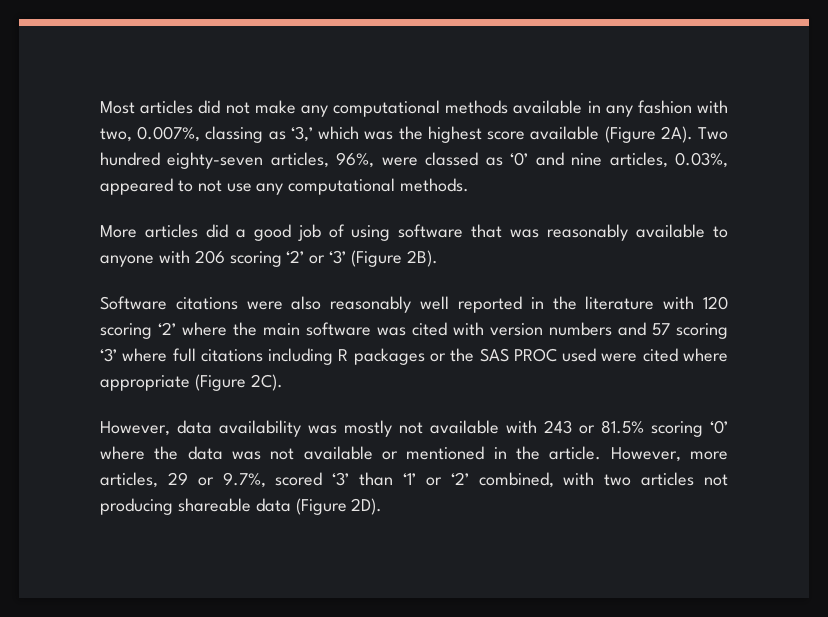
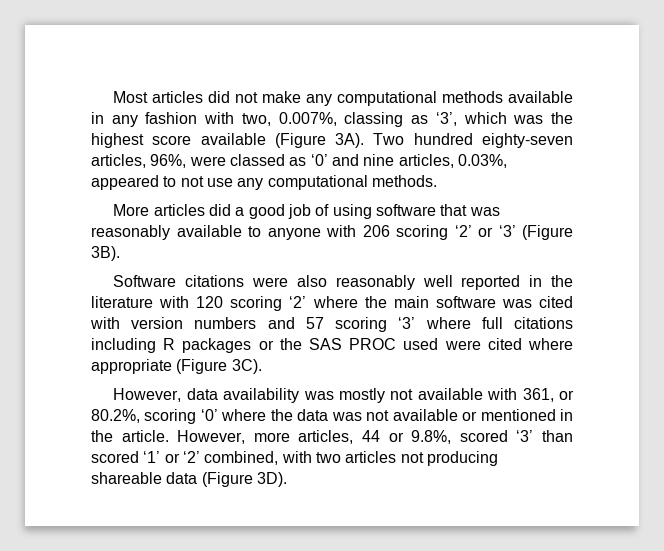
- Most articles did not make any computational methods available in any fashion with two, 0.007%, classing as ‘3,’ which was the highest score available (Figure 2A).
+ Most articles did not make any computational methods available in any fashion with two, 0.007%, classing as ‘3’, which was the highest score available (Figure 3A).
- More articles did a good job of using software that was reasonably available to anyone with 206 scoring ‘2’ or ‘3’ (Figure 2B).
+ More articles did a good job of using software that was reasonably available to anyone with 206 scoring ‘2’ or ‘3’ (Figure 3B).
- Software citations were also reasonably well reported in the literature with 120 scoring ‘2’ where the main software was cited with version numbers and 57 scoring ‘3’ where full citations including R packages or the SAS PROC used were cited where appropriate (Figure 2C).
+ Software citations were also reasonably well reported in the literature with 120 scoring ‘2’ where the main software was cited with version numbers and 57 scoring ‘3’ where full citations including R packages or the SAS PROC used were cited where appropriate (Figure 3C).
- However, data availability was mostly not available with 243 or 81.5% scoring ‘0’ where the data was not available or mentioned in the article.
+ However, data availability was mostly not available with 361, or 80.2%, scoring ‘0’ where the data was not available or mentioned in the article.
- However, more articles, 29 or 9.7%, scored ‘3’ than ‘1’ or ‘2’ combined, with two articles not producing shareable data (Figure 2D).
+ However, more articles, 44 or 9.8%, scored ‘3’ than scored ‘1’ or ‘2’ combined, with two articles not producing shareable data (Figure 3D).

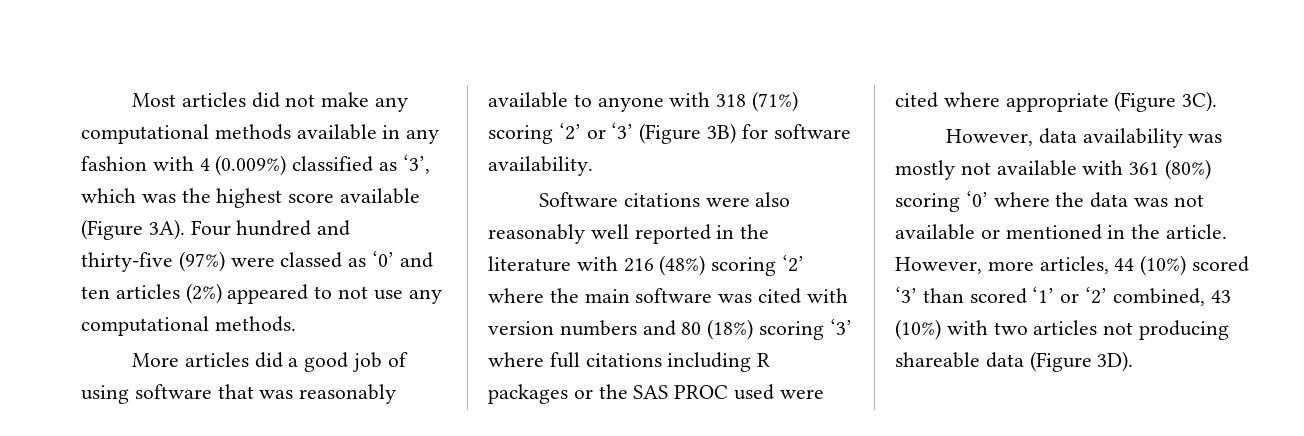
- Most articles did not make any computational methods available in any fashion with two, 0.007%, classing as ‘3’, which was the highest score available (Figure 3A).
+ Most articles did not make any computational methods available in any fashion with 4 (0.009%) classified as ‘3’, which was the highest score available (Figure 3A).
- Two hundred eighty-seven articles, 96%, were classed as ‘0’ and nine articles, 0.03%, appeared to not use any computational methods.
+ Four hundred and thirty-five (97%) were classed as ‘0’ and ten articles (2%) appeared to not use any computational methods.
- More articles did a good job of using software that was reasonably available to anyone with 206 scoring ‘2’ or ‘3’ (Figure 3B).
+ More articles did a good job of using software that was reasonably available to anyone with 318 (71%) scoring ‘2’ or ‘3’ (Figure 3B) for software availability.
- Software citations were also reasonably well reported in the literature with 120 scoring ‘2’ where the main software was cited with version numbers and 57 scoring ‘3’ where full citations including R packages or the SAS PROC used were cited where appropriate (Figure 3C).
+ Software citations were also reasonably well reported in the literature with 216 (48%) scoring ‘2’ where the main software was cited with version numbers and 80 (18%) scoring ‘3’ where full citations including R packages or the SAS PROC used were cited where appropriate (Figure 3C).
- However, data availability was mostly not available with 361, or 80.2%, scoring ‘0’ where the data was not available or mentioned in the article.
+ However, data availability was mostly not available with 361 (80%) scoring ‘0’ where the data was not available or mentioned in the article.
- However, more articles, 44 or 9.8%, scored ‘3’ than scored ‘1’ or ‘2’ combined, with two articles not producing shareable data (Figure 3D).
+ However, more articles, 44 (10%) scored ‘3’ than scored ‘1’ or ‘2’ combined, 43 (10%) with two articles not producing shareable data (Figure 3D).

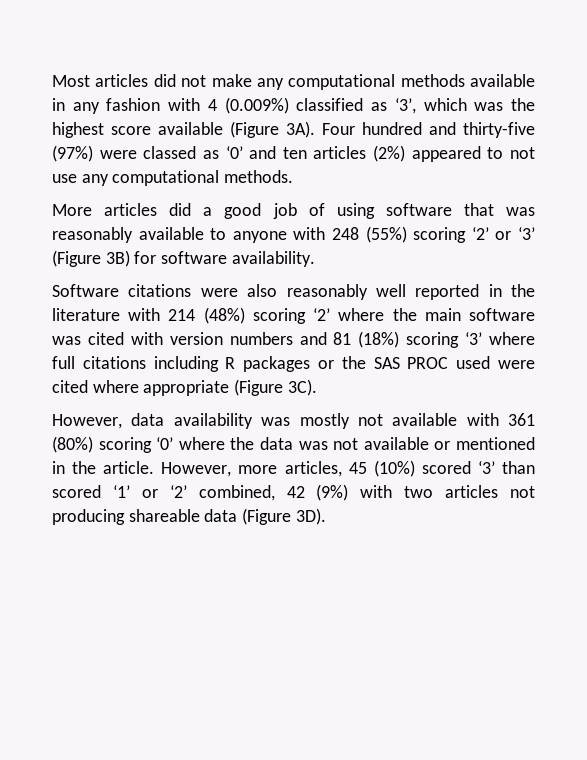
- More articles did a good job of using software that was reasonably available to anyone with 318 (71%) scoring ‘2’ or ‘3’ (Figure 3B) for software availability.
+ More articles did a good job of using software that was reasonably available to anyone with 248 (55%) scoring ‘2’ or ‘3’ (Figure 3B) for software availability.
- Software citations were also reasonably well reported in the literature with 216 (48%) scoring ‘2’ where the main software was cited with version numbers and 80 (18%) scoring ‘3’ where full citations including R packages or the SAS PROC used were cited where appropriate (Figure 3C).
+ Software citations were also reasonably well reported in the literature with 214 (48%) scoring ‘2’ where the main software was cited with version numbers and 81 (18%) scoring ‘3’ where full citations including R packages or the SAS PROC used were cited where appropriate (Figure 3C).
- However, more articles, 44 (10%) scored ‘3’ than scored ‘1’ or ‘2’ combined, 43 (10%) with two articles not producing shareable data (Figure 3D).
+ However, more articles, 45 (10%) scored ‘3’ than scored ‘1’ or ‘2’ combined, 42 (9%) with two articles not producing shareable data (Figure 3D).

